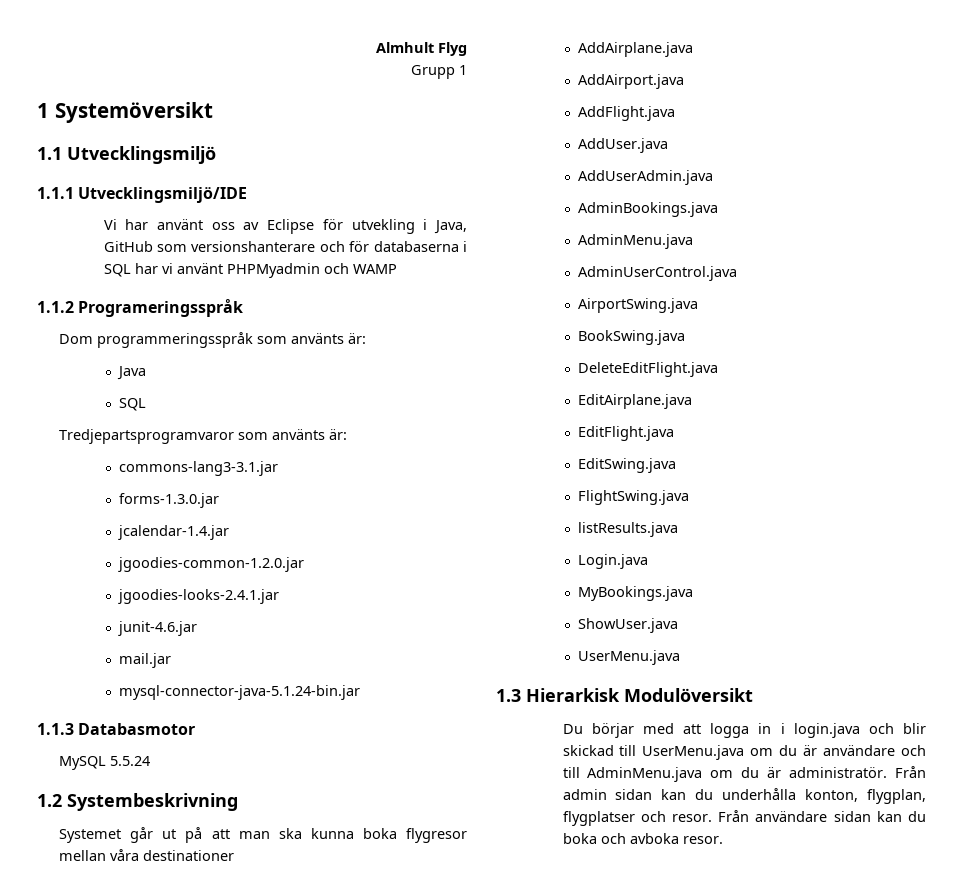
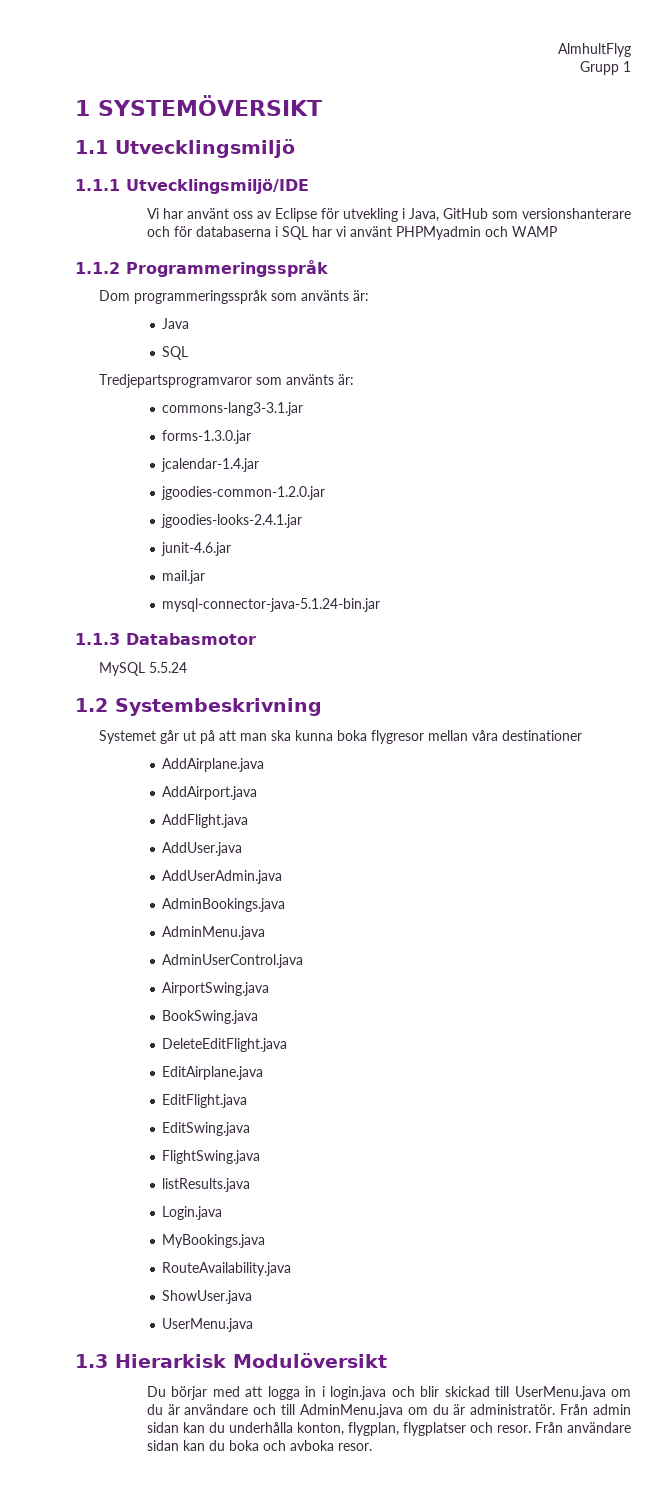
- Almhult Flyg
+ AlmhultFlyg
- 1 Systemöversikt
+ 1 SYSTEMÖVERSIKT
- 1.1.2 Programeringsspråk
+ 1.1.2 Programmeringsspråk
+ RouteAvailability.java

